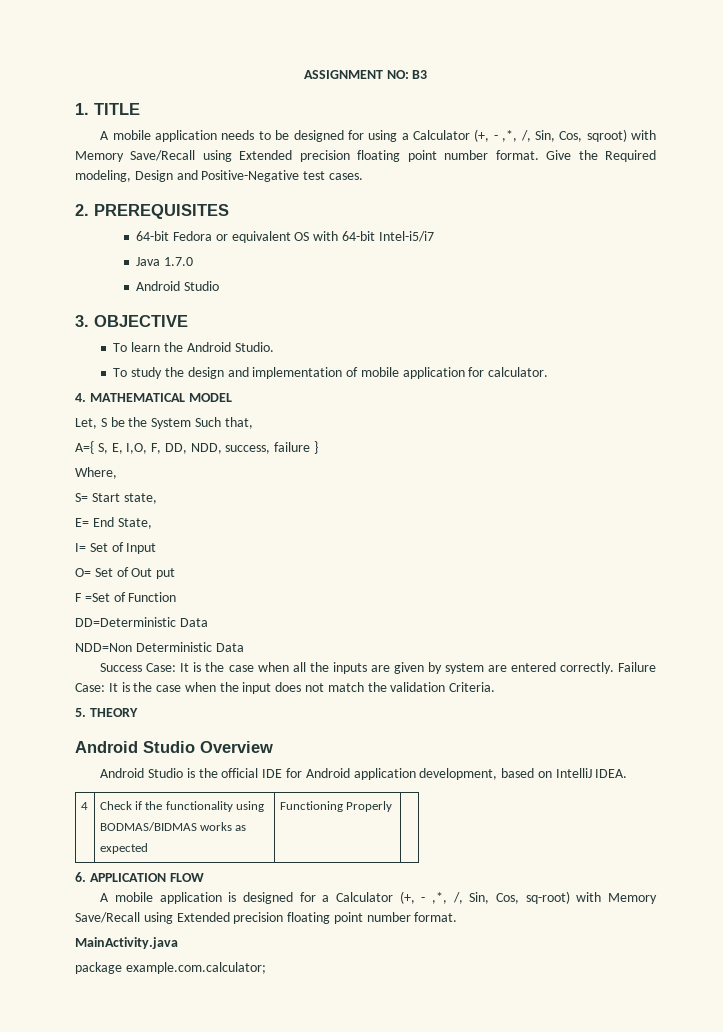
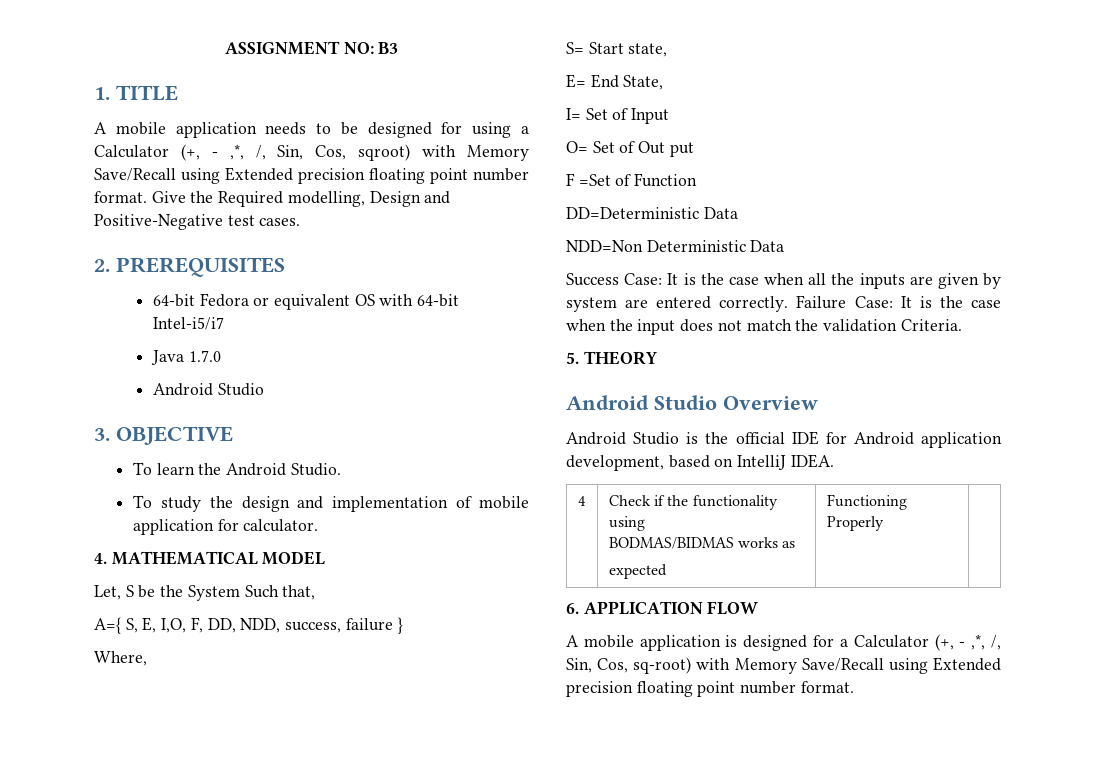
- Give the Required modeling, Design and Positive-Negative test cases.
+ Give the Required modelling, Design and Positive-Negative test cases.
- MainActivity.java
- package example.com.calculator;

